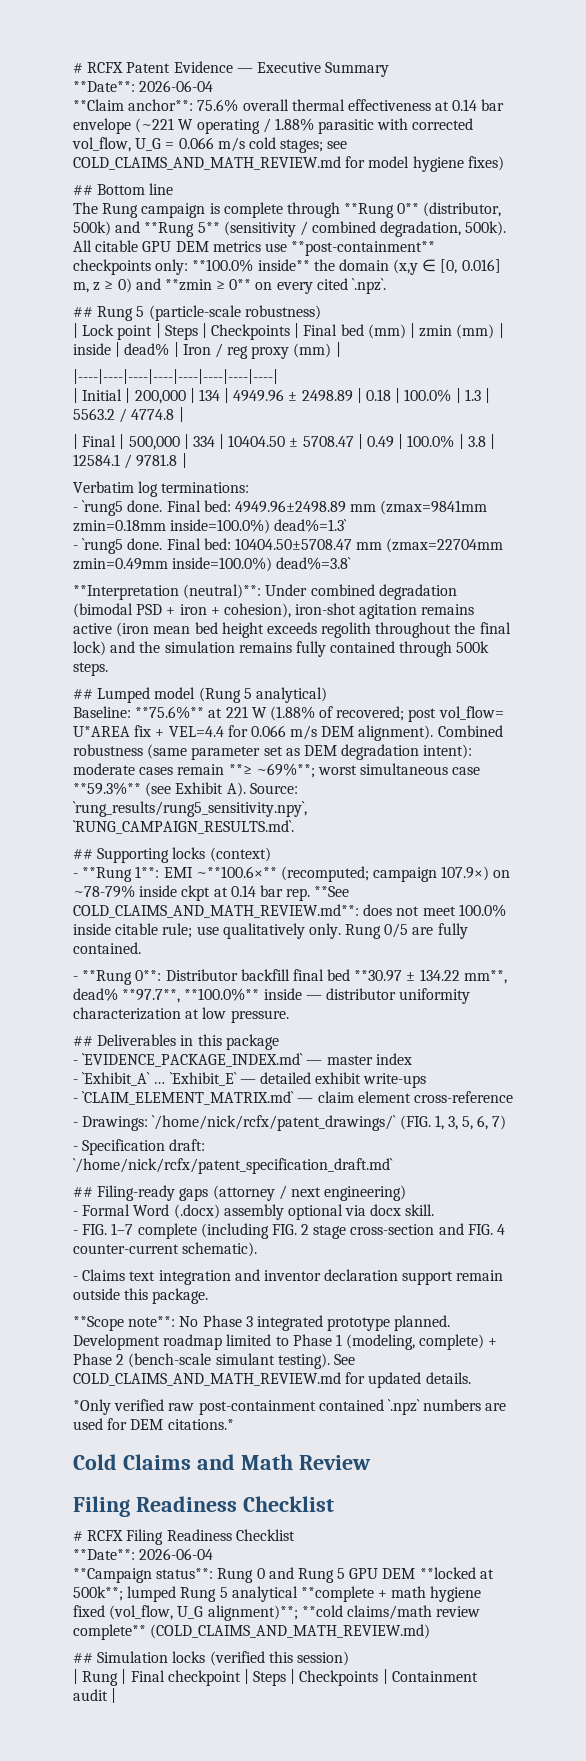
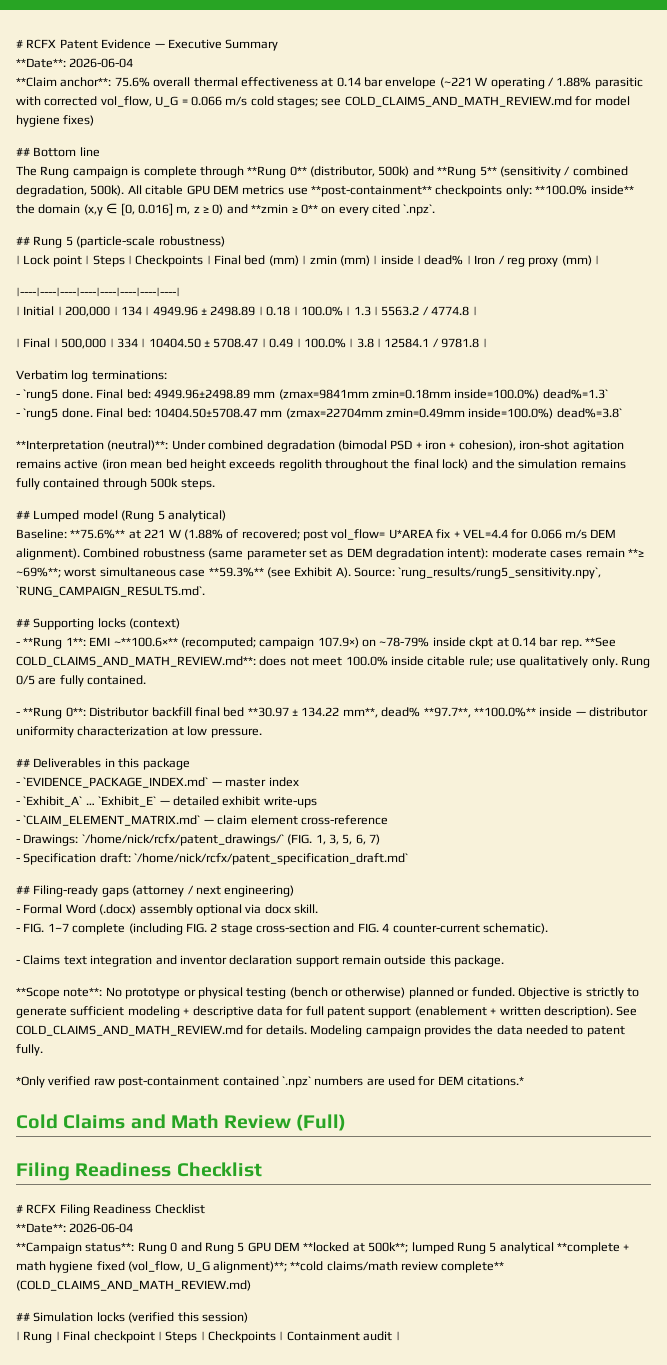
- **Scope note**: No Phase 3 integrated prototype planned. Development roadmap limited to Phase 1 (modeling, complete) + Phase 2 (bench-scale simulant testing).
+ **Scope note**: No prototype or physical testing (bench or otherwise) planned or funded. Objective is strictly to generate sufficient modeling + descriptive data for full patent support (enablement + written description).
- See COLD_CLAIMS_AND_MATH_REVIEW.md for updated details.
+ See COLD_CLAIMS_AND_MATH_REVIEW.md for details. Modeling campaign provides the data needed to patent fully.
- Cold Claims and Math Review
+ Cold Claims and Math Review (Full)

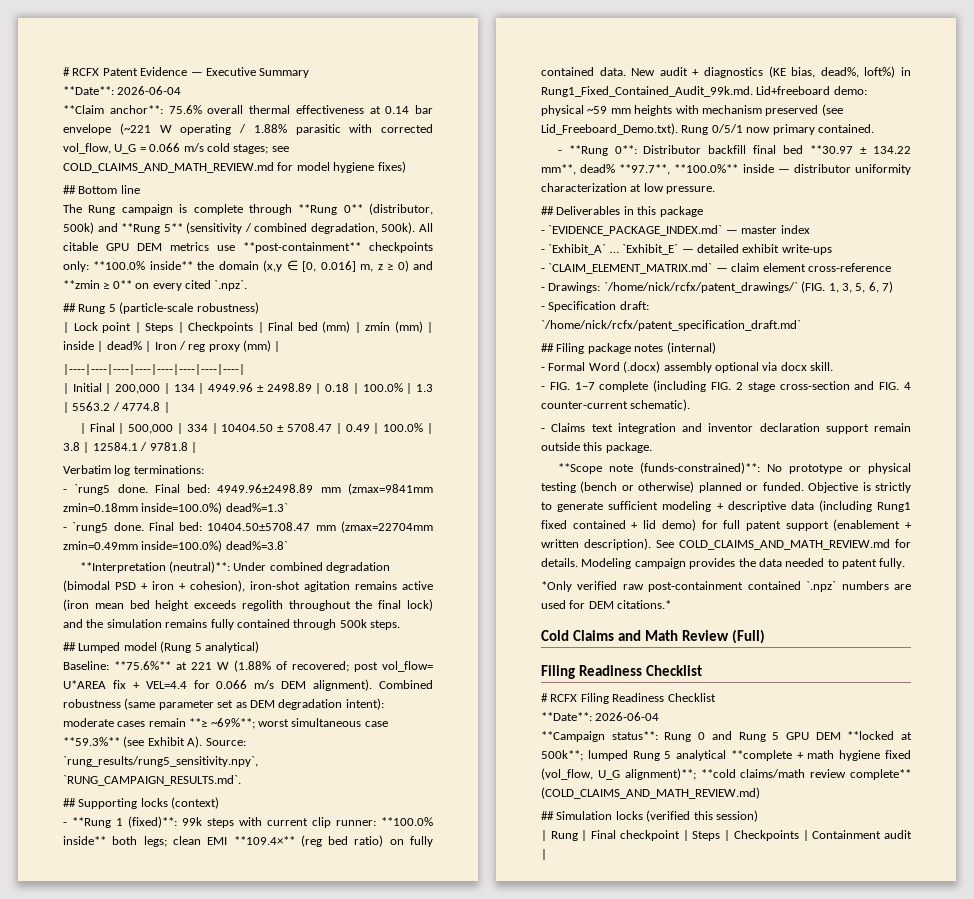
- - **Rung 1**: EMI ~**100.6×** (recomputed; campaign 107.9×) on ~78-79% inside ckpt at 0.14 bar rep. **See COLD_CLAIMS_AND_MATH_REVIEW.md**: does not meet 100.0% inside citable rule; use qualitatively only. Rung 0/5 are fully contained.
+ - **Rung 1 (fixed)**: 99k steps with current clip runner: **100.0% inside** both legs; clean EMI **109.4×** (reg bed ratio) on fully contained data. New audit + diagnostics (KE bias, dead%, loft%) in Rung1_Fixed_Contained_Audit_99k.md. Lid+freeboard demo: physical ~59 mm heights with mechanism preserved (see Lid_Freeboard_Demo.txt). Rung 0/5/1 now primary contained.
- ## Filing-ready gaps (attorney / next engineering)
+ ## Filing package notes (internal)
- **Scope note**: No prototype or physical testing (bench or otherwise) planned or funded.
+ **Scope note (funds-constrained)**: No prototype or physical testing (bench or otherwise) planned or funded.
- Objective is strictly to generate sufficient modeling + descriptive data for full patent support (enablement + written description).
+ Objective is strictly to generate sufficient modeling + descriptive data (including Rung1 fixed contained + lid demo) for full patent support (enablement + written description).

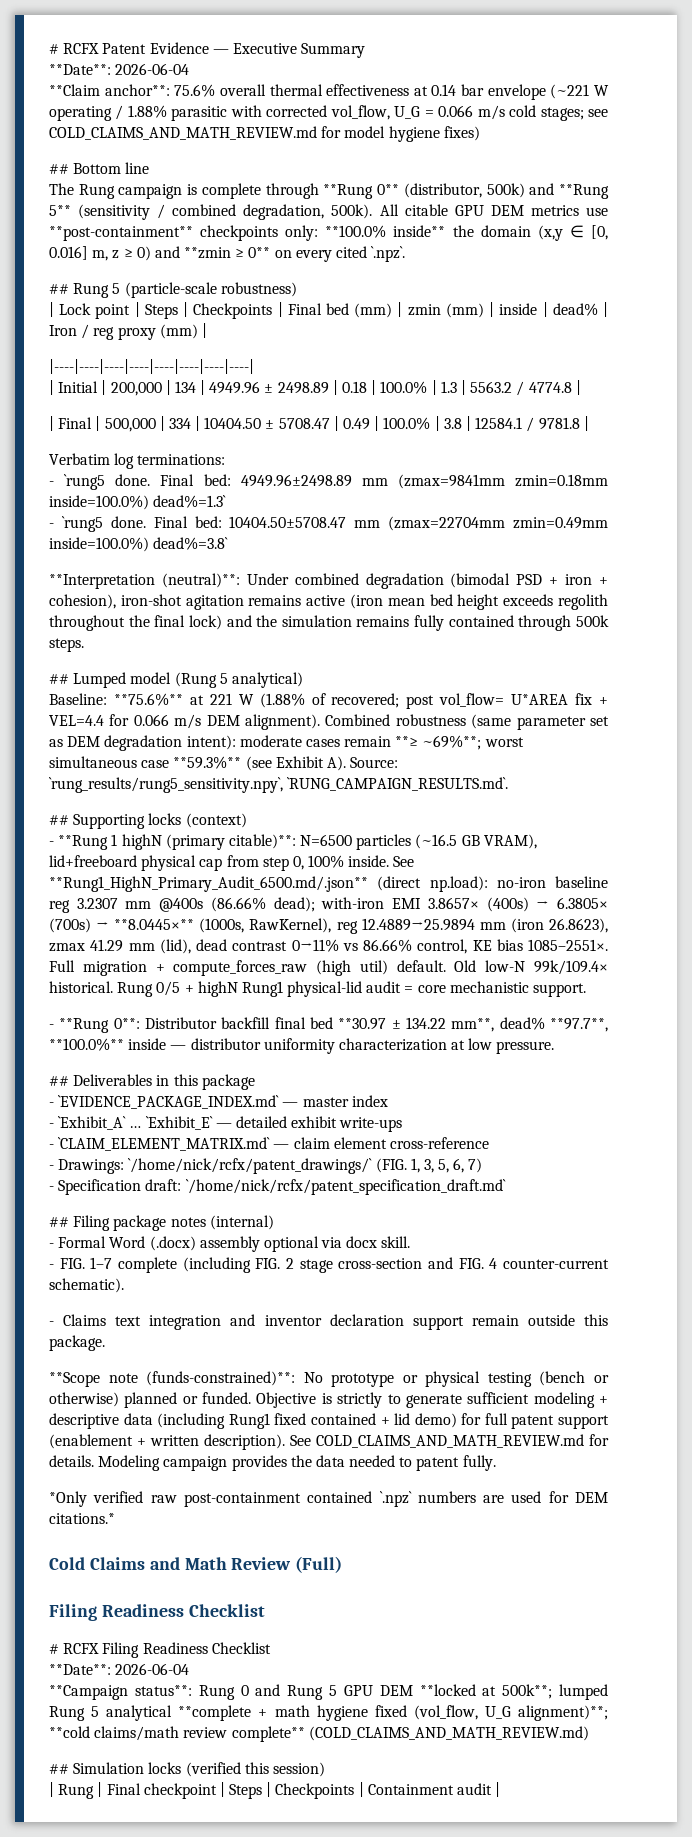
- - **Rung 1 (fixed)**: 99k steps with current clip runner: **100.0% inside** both legs; clean EMI **109.4×** (reg bed ratio) on fully contained data. New audit + diagnostics (KE bias, dead%, loft%) in Rung1_Fixed_Contained_Audit_99k.md. Lid+freeboard demo: physical ~59 mm heights with mechanism preserved (see Lid_Freeboard_Demo.txt). Rung 0/5/1 now primary contained.
+ - **Rung 1 highN (primary citable)**: N=6500 particles (~16.5 GB VRAM), lid+freeboard physical cap from step 0, 100% inside. See **Rung1_HighN_Primary_Audit_6500.md/.json** (direct np.load): no-iron baseline reg 3.2307 mm @400s (86.66% dead); with-iron EMI 3.8657× (400s) → 6.3805× (700s) → **8.0445×** (1000s, RawKernel), reg 12.4889→25.9894 mm (iron 26.8623), zmax 41.29 mm (lid), dead contrast 0→11% vs 86.66% control, KE bias 1085–2551×. Full migration + compute_forces_raw (high util) default. Old low-N 99k/109.4× historical. Rung 0/5 + highN Rung1 physical-lid audit = core mechanistic support.

